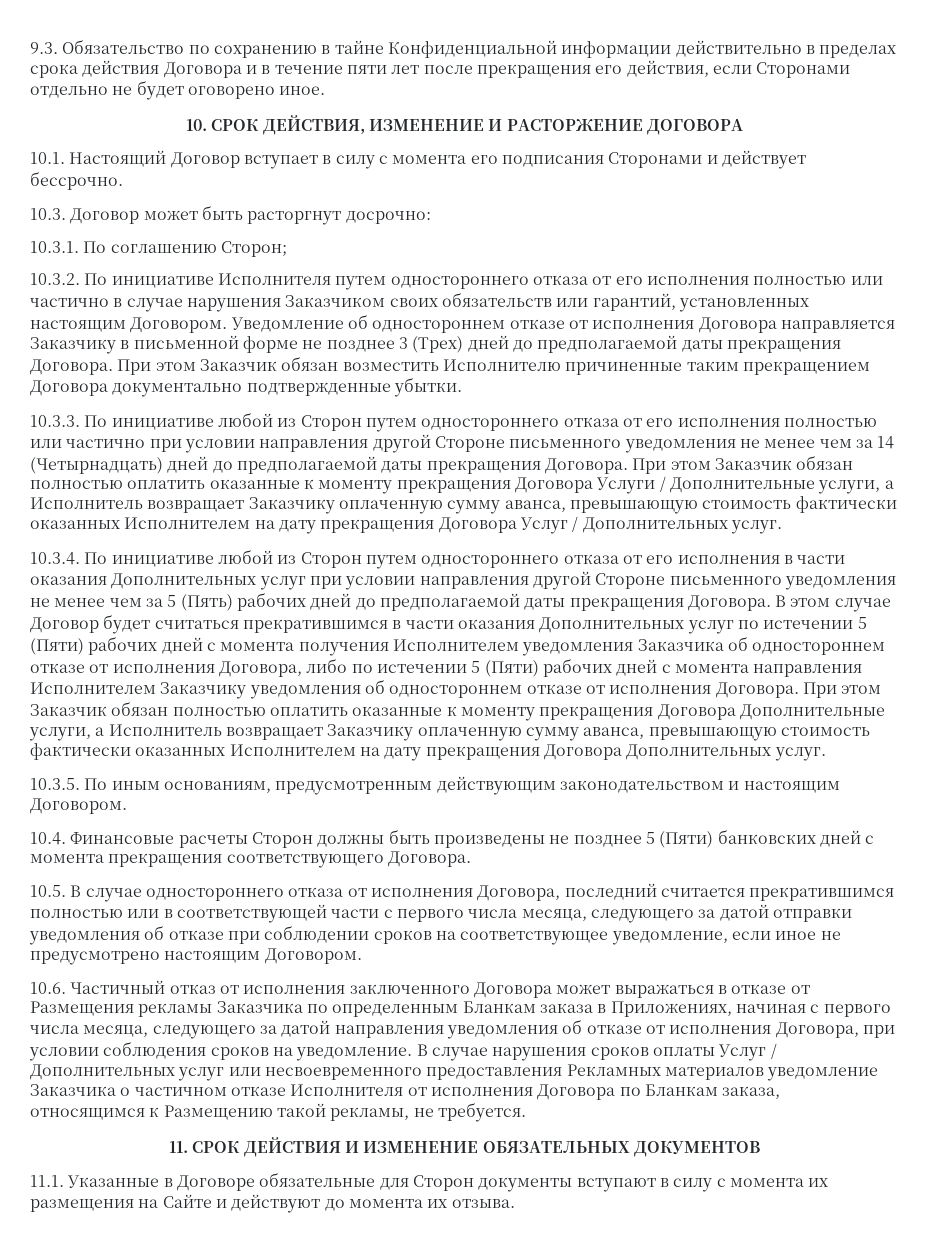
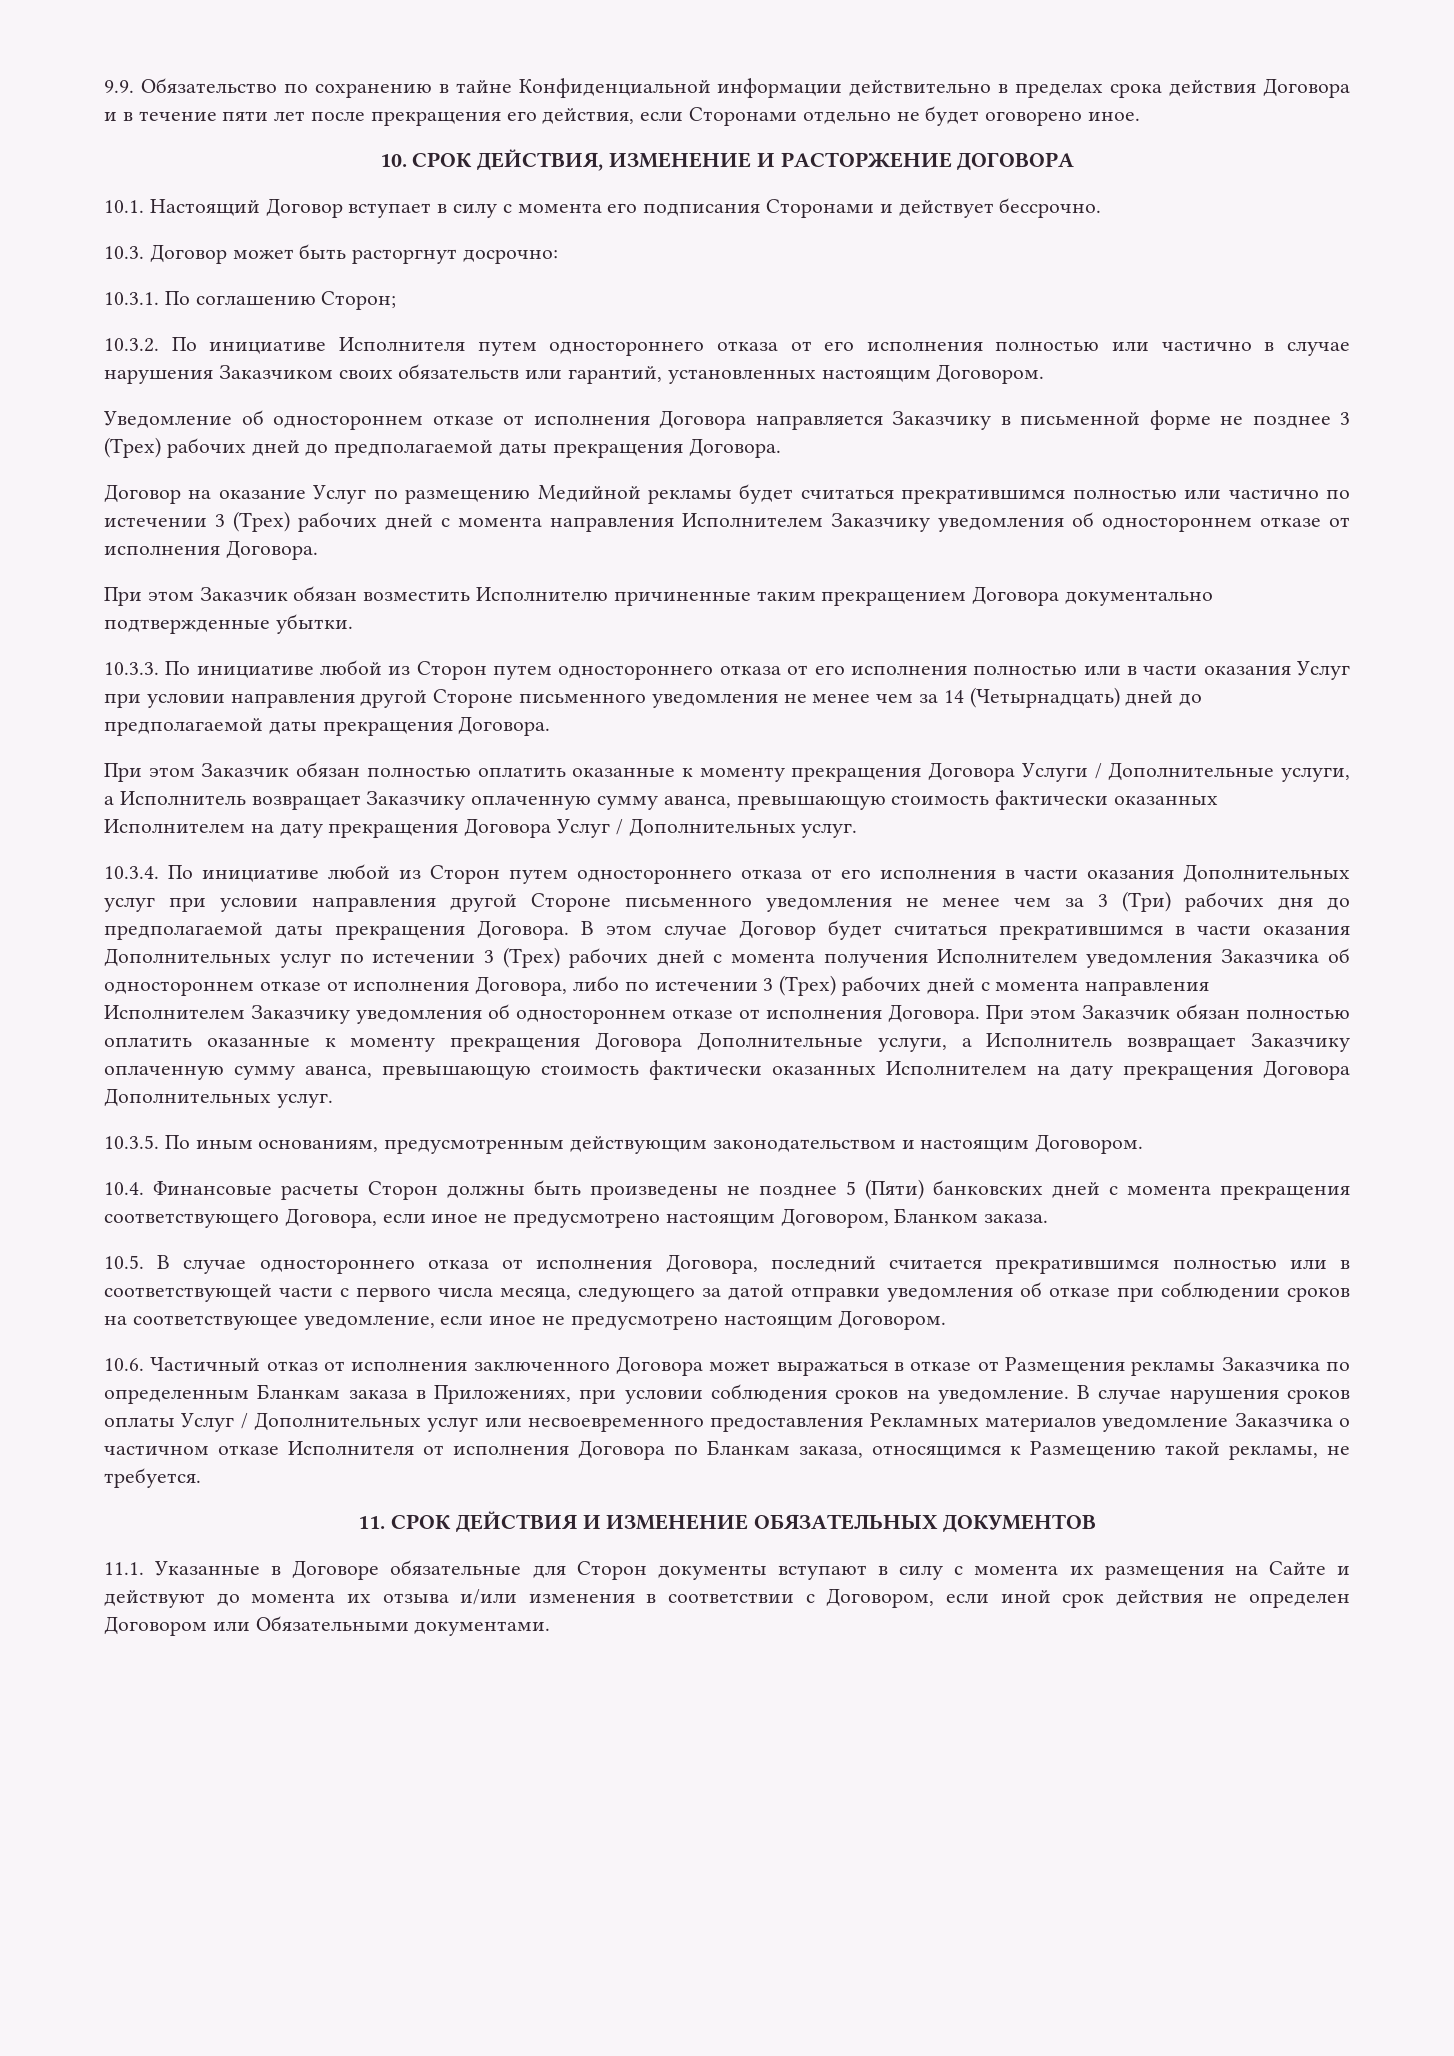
- 9.3. Обязательство по сохранению в тайне Конфиденциальной информации действительно в пределах срока действия Договора и в течение пяти лет после прекращения его действия, если Сторонами отдельно не будет оговорено иное.
+ 9.9. Обязательство по сохранению в тайне Конфиденциальной информации действительно в пределах срока действия Договора и в течение пяти лет после прекращения его действия, если Сторонами отдельно не будет оговорено иное.
- 10.3.2. По инициативе Исполнителя путем одностороннего отказа от его исполнения полностью или частично в случае нарушения Заказчиком своих обязательств или гарантий, установленных настоящим Договором. Уведомление об одностороннем отказе от исполнения Договора направляется Заказчику в письменной форме не позднее 3 (Трех) дней до предполагаемой даты прекращения Договора. При этом Заказчик обязан возместить Исполнителю причиненные таким прекращением Договора документально подтвержденные убытки.
+ 10.3.2. По инициативе Исполнителя путем одностороннего отказа от его исполнения полностью или частично в случае нарушения Заказчиком своих обязательств или гарантий, установленных настоящим Договором.
+ Уведомление об одностороннем отказе от исполнения Договора направляется Заказчику в письменной форме не позднее 3 (Трех) рабочих дней до предполагаемой даты прекращения Договора.
+ Договор на оказание Услуг по размещению Медийной рекламы будет считаться прекратившимся полностью или частично по истечении 3 (Трех) рабочих дней с момента направления Исполнителем Заказчику уведомления об одностороннем отказе от исполнения Договора.
+ При этом Заказчик обязан возместить Исполнителю причиненные таким прекращением Договора документально подтвержденные убытки.
- 10.3.3. По инициативе любой из Сторон путем одностороннего отказа от его исполнения полностью или частично при условии направления другой Стороне письменного уведомления не менее чем за 14 (Четырнадцать) дней до предполагаемой даты прекращения Договора. При этом Заказчик обязан полностью оплатить оказанные к моменту прекращения Договора Услуги / Дополнительные услуги, а Исполнитель возвращает Заказчику оплаченную сумму аванса, превышающую стоимость фактически оказанных Исполнителем на дату прекращения Договора Услуг / Дополнительных услуг.
+ 10.3.3. По инициативе любой из Сторон путем одностороннего отказа от его исполнения полностью или в части оказания Услуг при условии направления другой Стороне письменного уведомления не менее чем за 14 (Четырнадцать) дней до предполагаемой даты прекращения Договора.
+ При этом Заказчик обязан полностью оплатить оказанные к моменту прекращения Договора Услуги / Дополнительные услуги, а Исполнитель возвращает Заказчику оплаченную сумму аванса, превышающую стоимость фактически оказанных Исполнителем на дату прекращения Договора Услуг / Дополнительных услуг.
- 10.3.4. По инициативе любой из Сторон путем одностороннего отказа от его исполнения в части оказания Дополнительных услуг при условии направления другой Стороне письменного уведомления не менее чем за 5 (Пять) рабочих дней до предполагаемой даты прекращения Договора.
+ 10.3.4. По инициативе любой из Сторон путем одностороннего отказа от его исполнения в части оказания Дополнительных услуг при условии направления другой Стороне письменного уведомления не менее чем за 3 (Три) рабочих дня до предполагаемой даты прекращения Договора.
- В этом случае Договор будет считаться прекратившимся в части оказания Дополнительных услуг по истечении 5 (Пяти) рабочих дней с момента получения Исполнителем уведомления Заказчика об одностороннем отказе от исполнения Договора, либо по истечении 5 (Пяти) рабочих дней с момента направления Исполнителем Заказчику уведомления об одностороннем отказе от исполнения Договора.
+ В этом случае Договор будет считаться прекратившимся в части оказания Дополнительных услуг по истечении 3 (Трех) рабочих дней с момента получения Исполнителем уведомления Заказчика об одностороннем отказе от исполнения Договора, либо по истечении 3 (Трех) рабочих дней с момента направления Исполнителем Заказчику уведомления об одностороннем отказе от исполнения Договора.
- 10.4. Финансовые расчеты Сторон должны быть произведены не позднее 5 (Пяти) банковских дней с момента прекращения соответствующего Договора.
+ 10.4. Финансовые расчеты Сторон должны быть произведены не позднее 5 (Пяти) банковских дней с момента прекращения соответствующего Договора, если иное не предусмотрено настоящим Договором, Бланком заказа.
- 10.6. Частичный отказ от исполнения заключенного Договора может выражаться в отказе от Размещения рекламы Заказчика по определенным Бланкам заказа в Приложениях, начиная с первого числа месяца, следующего за датой направления уведомления об отказе от исполнения Договора, при условии соблюдения сроков на уведомление.
+ 10.6. Частичный отказ от исполнения заключенного Договора может выражаться в отказе от Размещения рекламы Заказчика по определенным Бланкам заказа в Приложениях, при условии соблюдения сроков на уведомление.
- 11.1. Указанные в Договоре обязательные для Сторон документы вступают в силу с момента их размещения на Сайте и действуют до момента их отзыва.
+ 11.1. Указанные в Договоре обязательные для Сторон документы вступают в силу с момента их размещения на Сайте и действуют до момента их отзыва и/или изменения в соответствии с Договором, если иной срок действия не определен Договором или Обязательными документами.

